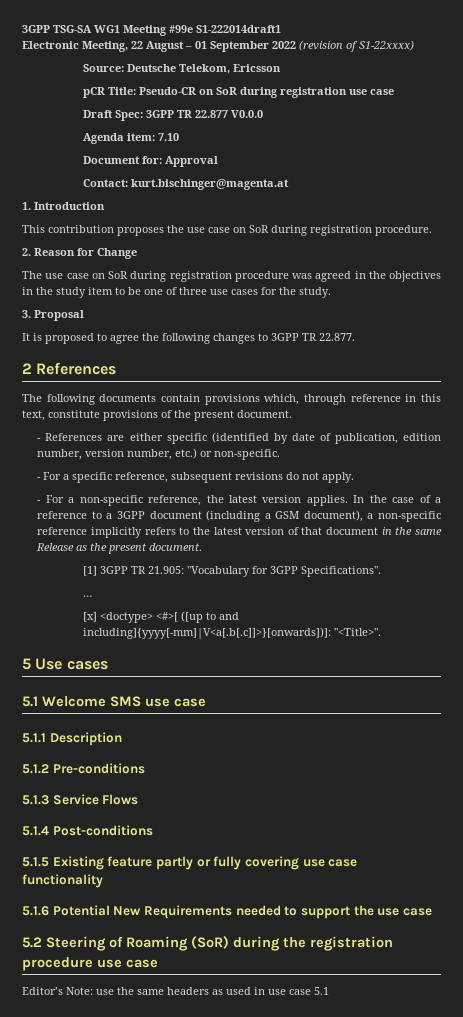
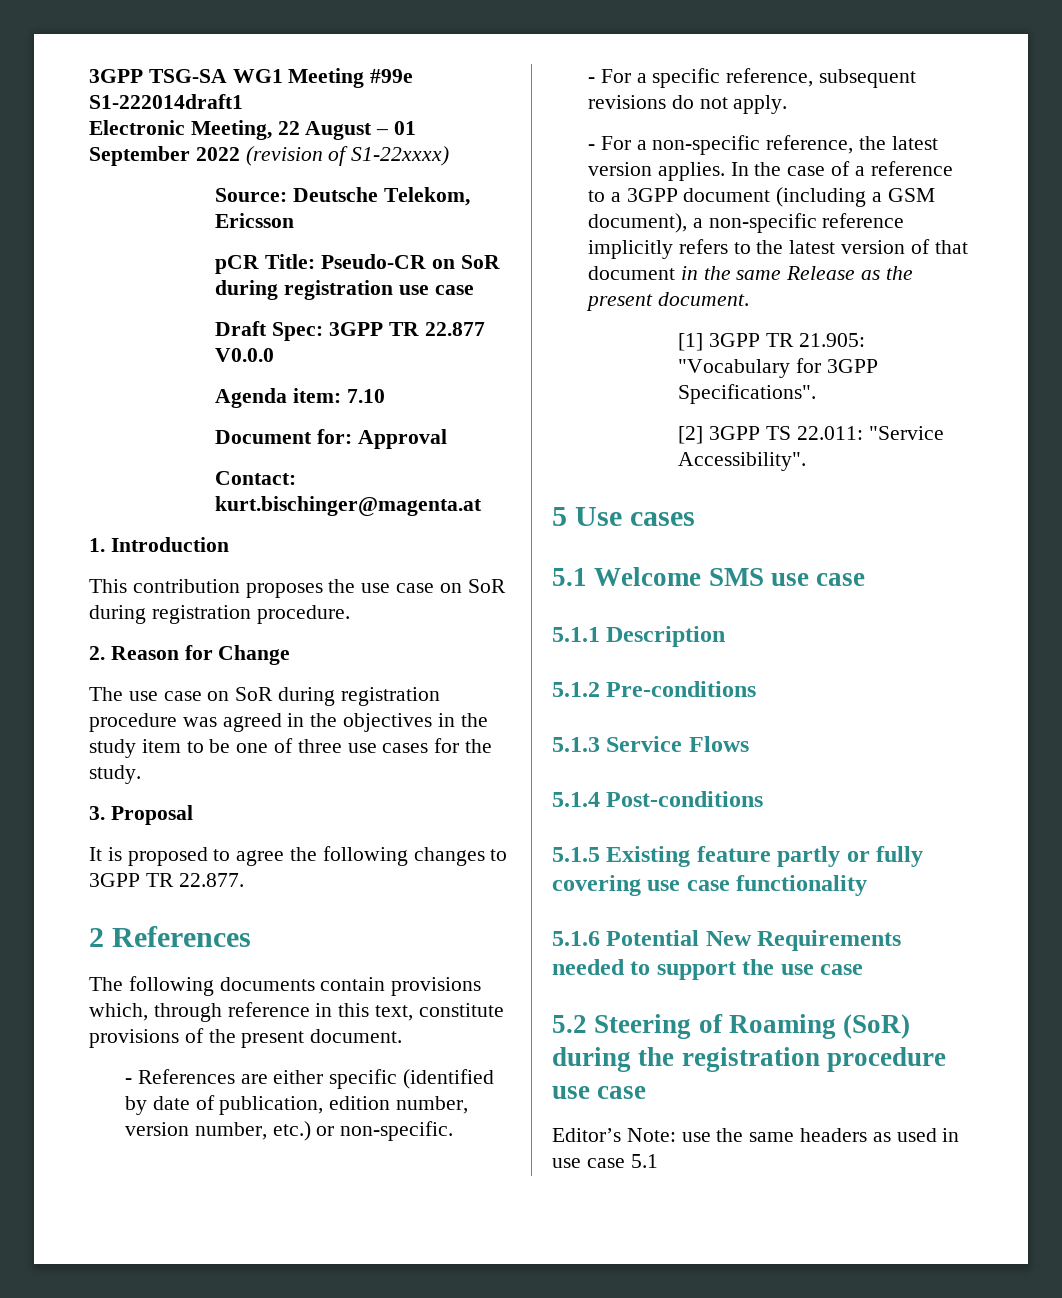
- …
- [x] <doctype> <#>[ ([up to and including]{yyyy[-mm]|V<a[.b[.c]]>}[onwards])]: "<Title>".
+ [2] 3GPP TS 22.011: "Service Accessibility".

